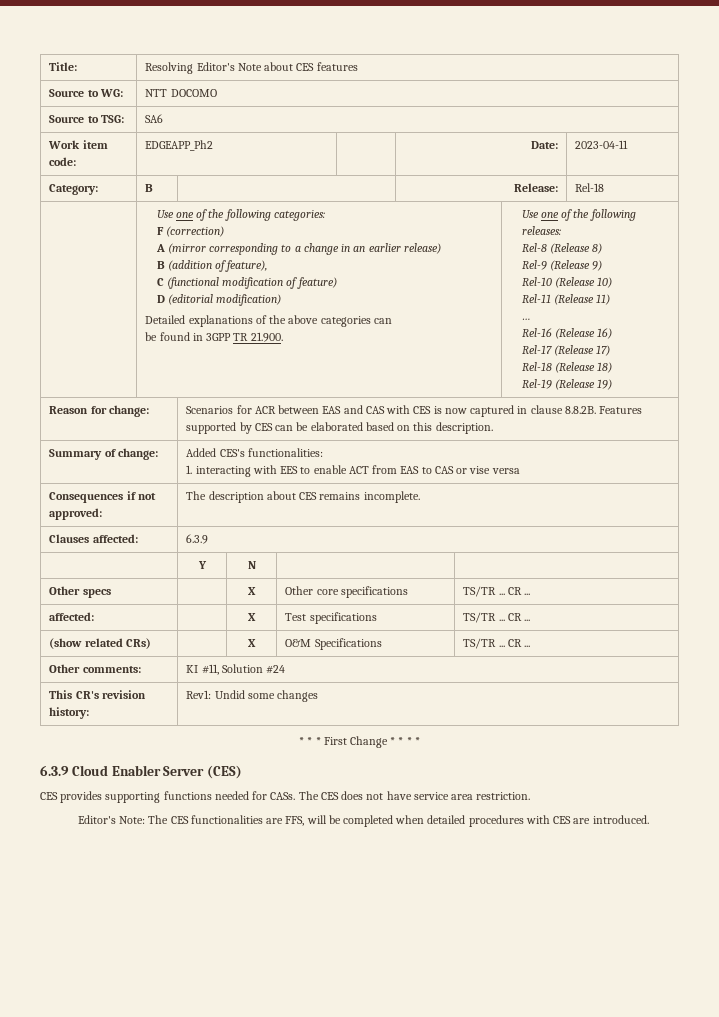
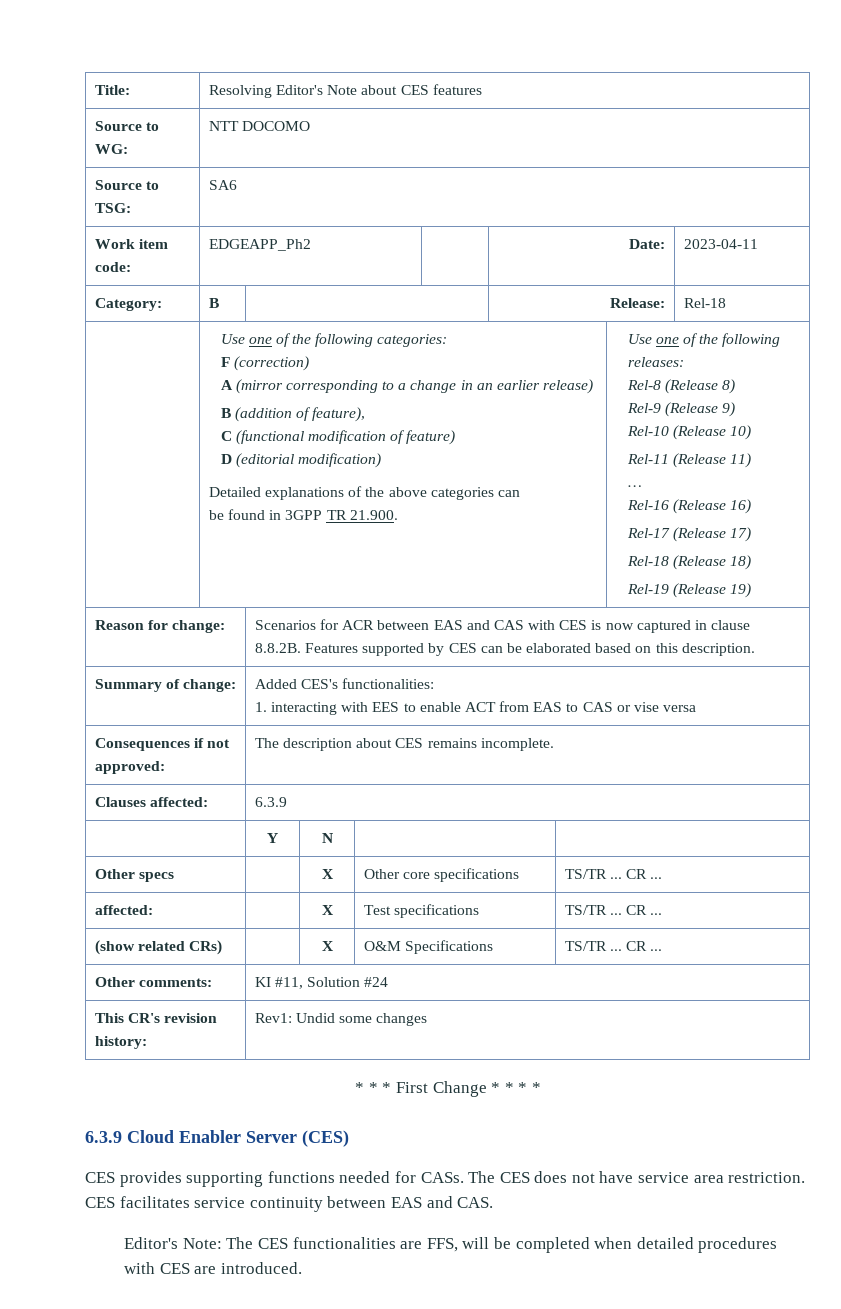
+ CES facilitates service continuity between EAS and CAS.

